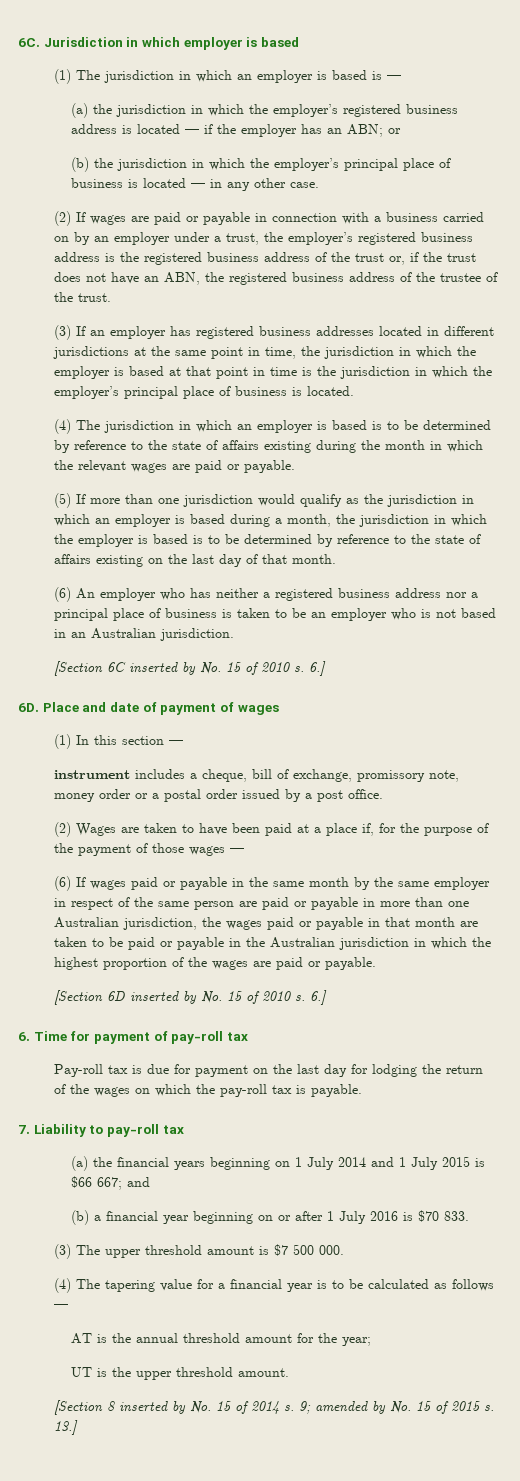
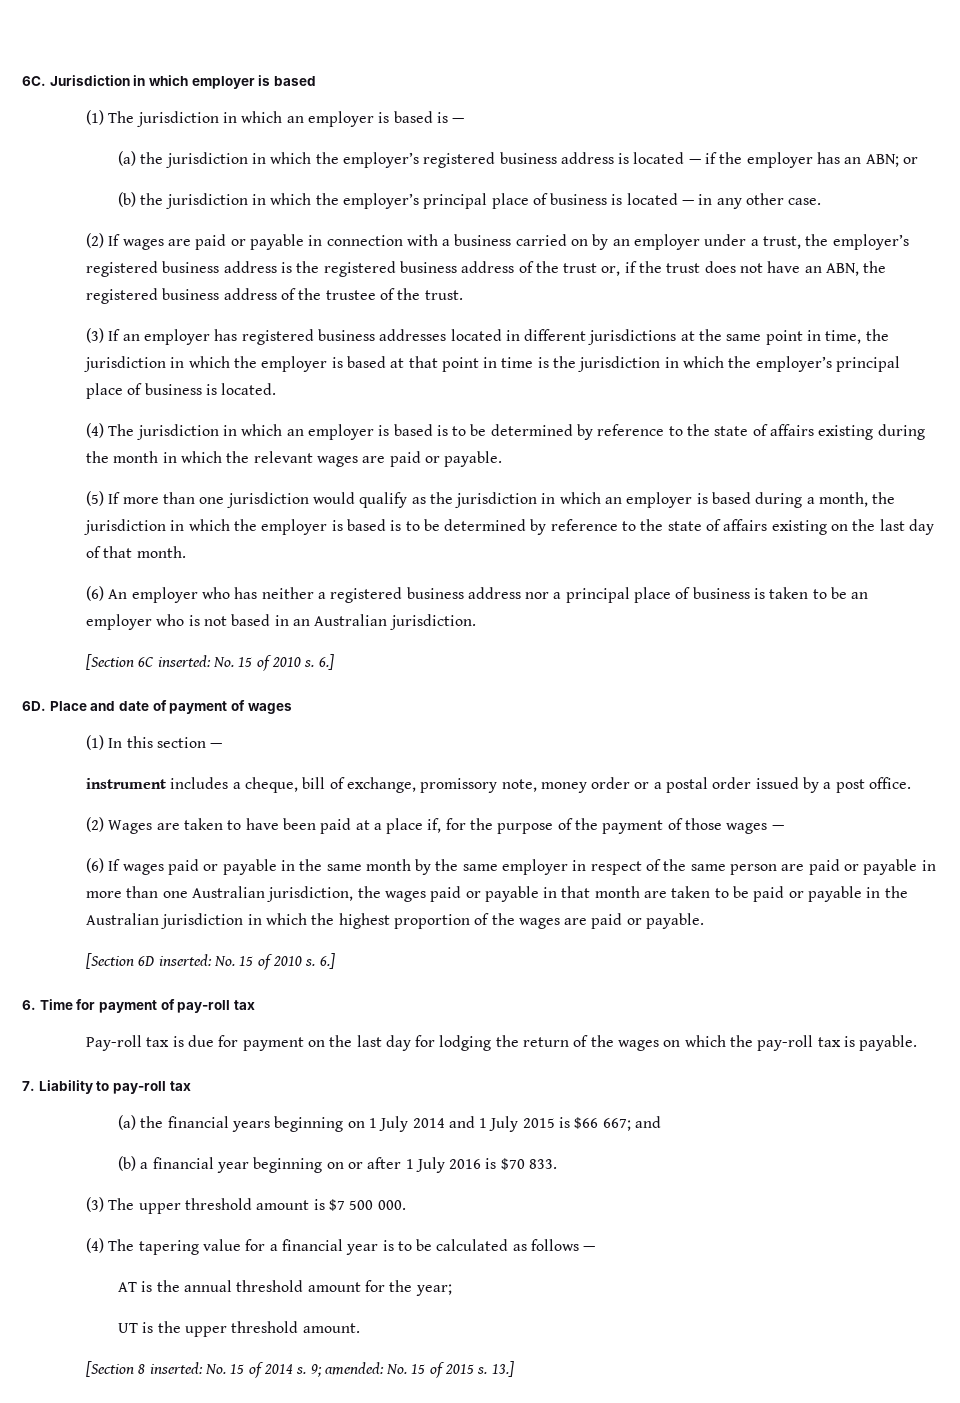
- [Section 6C inserted by No. 15 of 2010 s.
+ [Section 6C inserted: No. 15 of 2010 s.
- [Section 6D inserted by No. 15 of 2010 s.
+ [Section 6D inserted: No. 15 of 2010 s.
- [Section 8 inserted by No. 15 of 2014 s.
+ [Section 8 inserted: No. 15 of 2014 s.
- 9; amended by No. 15 of 2015 s.
+ 9; amended: No. 15 of 2015 s.

